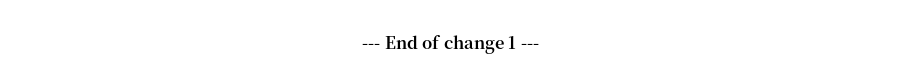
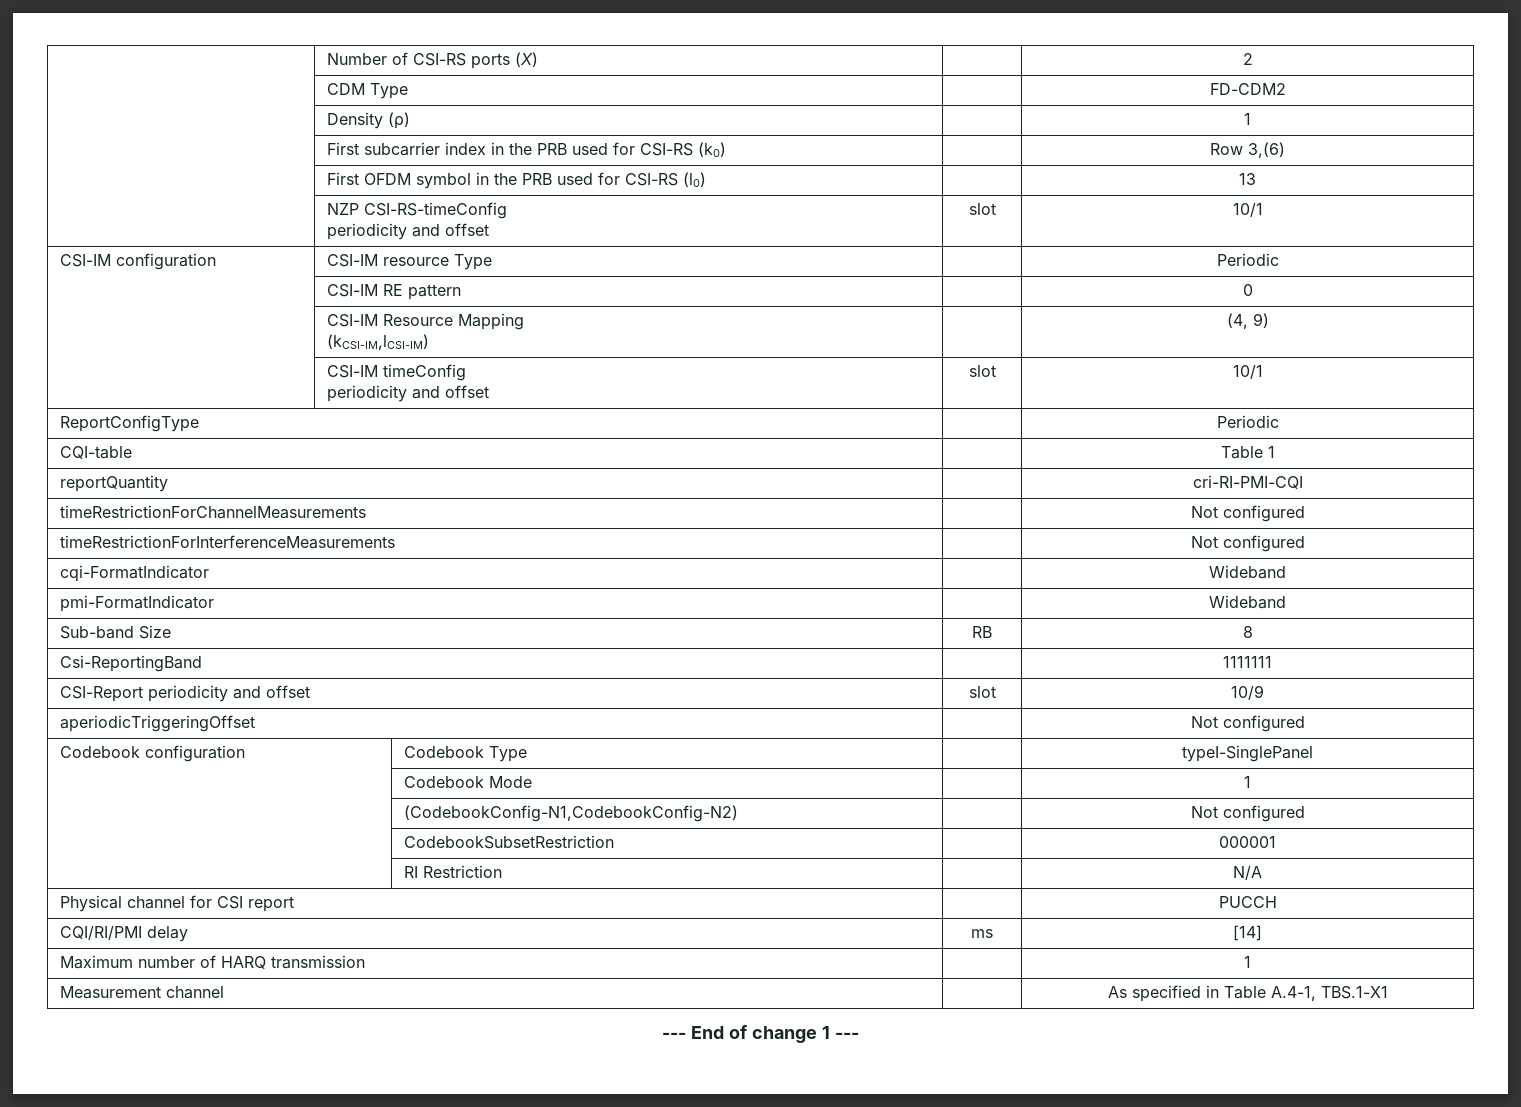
+ | Number of CSI-RS ports (X) | | 2
+ | CDM Type | | FD-CDM2
+ | Density (ρ) | | 1
+ | First subcarrier index in the PRB used for CSI-RS (k0) | | Row 3,(6)
+ | First OFDM symbol in the PRB used for CSI-RS (l0) | | 13
+ | NZP CSI-RS-timeConfig
+ periodicity and offset | slot | 10/1
+ CSI-IM configuration | CSI-IM resource Type | | Periodic
+ | CSI-IM RE pattern | | 0
+ | CSI-IM Resource Mapping
+ (kCSI-IM,lCSI-IM) | | (4, 9)
+ | CSI-IM timeConfig
+ periodicity and offset | slot | 10/1
+ ReportConfigType | | Periodic
+ CQI-table | | Table 1
+ reportQuantity | | cri-RI-PMI-CQI
+ timeRestrictionForChannelMeasurements | | Not configured
+ timeRestrictionForInterferenceMeasurements | | Not configured
+ cqi-FormatIndicator | | Wideband
+ pmi-FormatIndicator | | Wideband
+ Sub-band Size | RB | 8
+ Csi-ReportingBand | | 1111111
+ CSI-Report periodicity and offset | slot | 10/9
+ aperiodicTriggeringOffset | | Not configured
+ Codebook configuration | Codebook Type | | typeI-SinglePanel
+ | Codebook Mode | | 1
+ | (CodebookConfig-N1,CodebookConfig-N2) | | Not configured
+ | CodebookSubsetRestriction | | 000001
+ | RI Restriction | | N/A
+ Physical channel for CSI report | | PUCCH
+ CQI/RI/PMI delay | ms | [14]
+ Maximum number of HARQ transmission | | 1
+ Measurement channel | | As specified in Table A.4-1, TBS.1-X1

